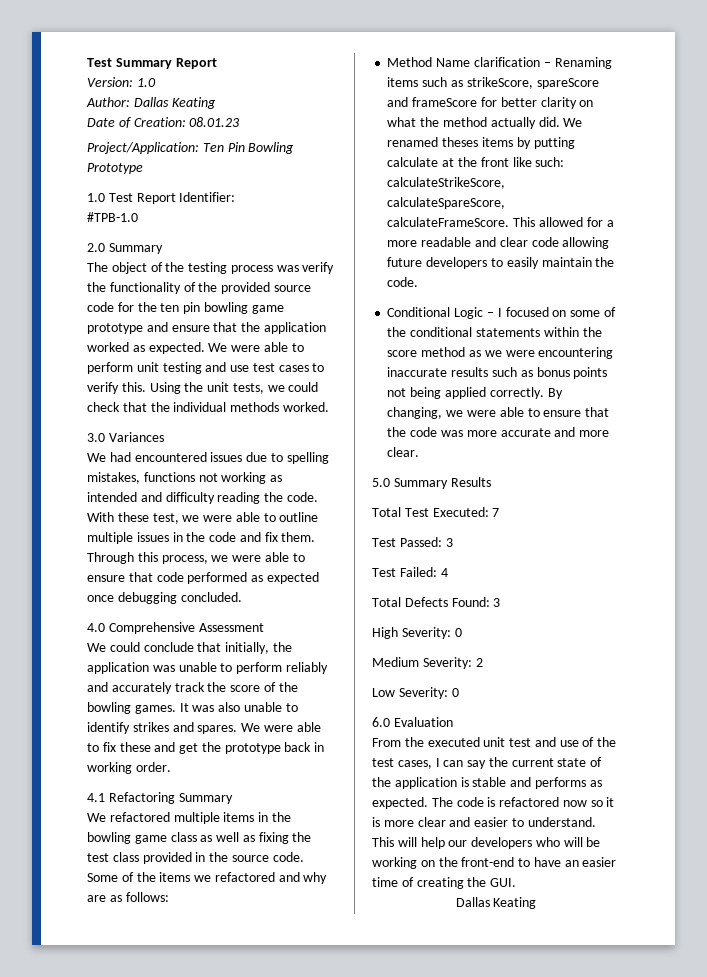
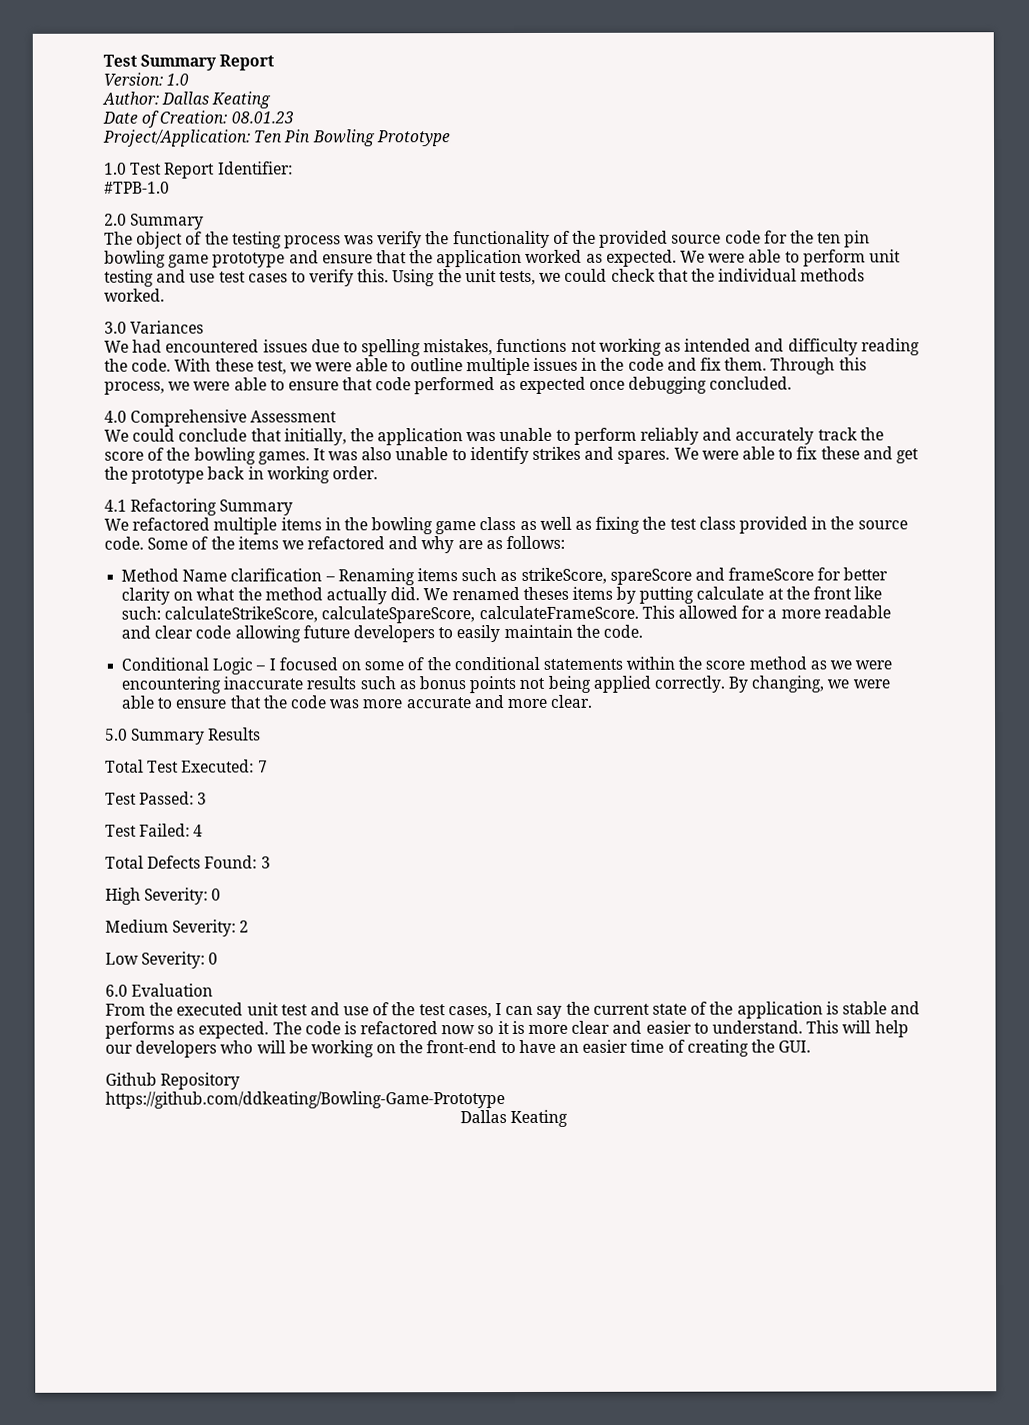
+ Github Repository
+ https://github.com/ddkeating/Bowling-Game-Prototype

